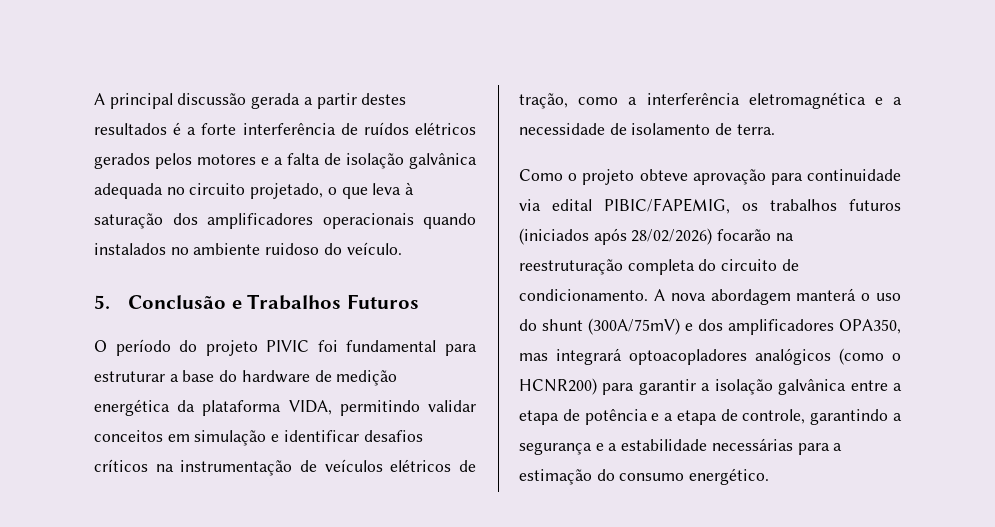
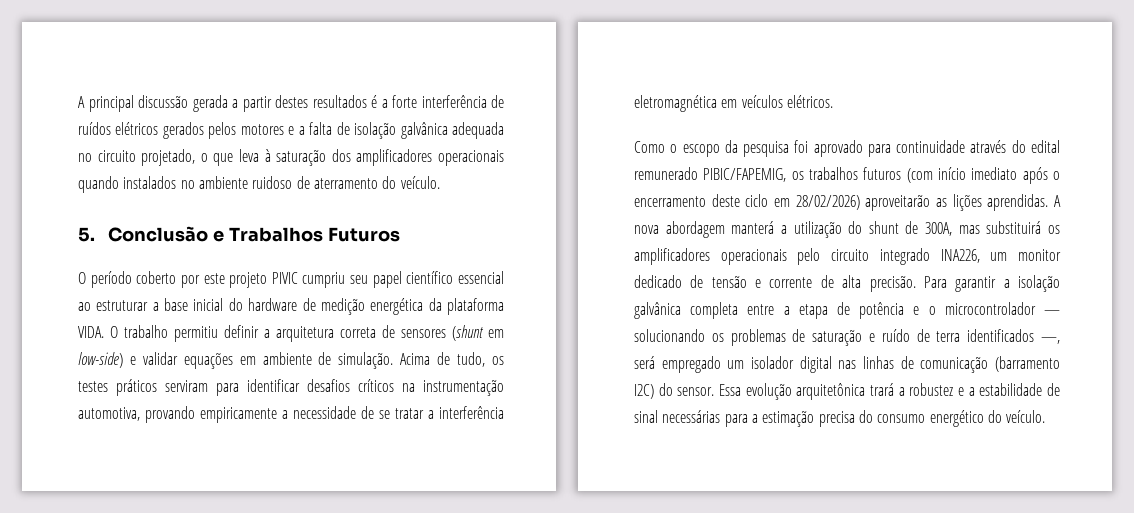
- A principal discussão gerada a partir destes resultados é a forte interferência de ruídos elétricos gerados pelos motores e a falta de isolação galvânica adequada no circuito projetado, o que leva à saturação dos amplificadores operacionais quando instalados no ambiente ruidoso do veículo.
+ A principal discussão gerada a partir destes resultados é a forte interferência de ruídos elétricos gerados pelos motores e a falta de isolação galvânica adequada no circuito projetado, o que leva à saturação dos amplificadores operacionais quando instalados no ambiente ruidoso de aterramento do veículo.
- O período do projeto PIVIC foi fundamental para estruturar a base do hardware de medição energética da plataforma VIDA, permitindo validar conceitos em simulação e identificar desafios críticos na instrumentação de veículos elétricos de tração, como a interferência eletromagnética e a necessidade de isolamento de terra.
- Como o projeto obteve aprovação para continuidade via edital PIBIC/FAPEMIG, os trabalhos futuros (iniciados após 28/02/2026) focarão na reestruturação completa do circuito de condicionamento. A nova abordagem manterá o uso do shunt (300A/75mV) e dos amplificadores OPA350, mas integrará optoacopladores analógicos (como o HCNR200) para garantir a isolação galvânica entre a etapa de potência e a etapa de controle, garantindo a segurança e a estabilidade necessárias para a estimação do consumo energético.
+ O período coberto por este projeto PIVIC cumpriu seu papel científico essencial ao estruturar a base inicial do hardware de medição energética da plataforma VIDA. O trabalho permitiu definir a arquitetura correta de sensores (shunt em low-side) e validar equações em ambiente de simulação. Acima de tudo, os testes práticos serviram para identificar desafios críticos na instrumentação automotiva, provando empiricamente a necessidade de se tratar a interferência eletromagnética em veículos elétricos.
+ Como o escopo da pesquisa foi aprovado para continuidade através do edital remunerado PIBIC/FAPEMIG, os trabalhos futuros (com início imediato após o encerramento deste ciclo em 28/02/2026) aproveitarão as lições aprendidas. A nova abordagem manterá a utilização do shunt de 300A, mas substituirá os amplificadores operacionais pelo circuito integrado INA226, um monitor dedicado de tensão e corrente de alta precisão. Para garantir a isolação galvânica completa entre a etapa de potência e o microcontrolador — solucionando os problemas de saturação e ruído de terra identificados —, será empregado um isolador digital nas linhas de comunicação (barramento I2C) do sensor. Essa evolução arquitetônica trará a robustez e a estabilidade de sinal necessárias para a estimação precisa do consumo energético do veículo.

